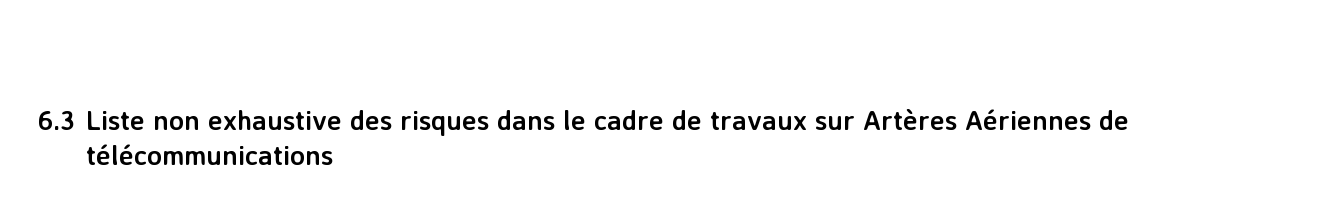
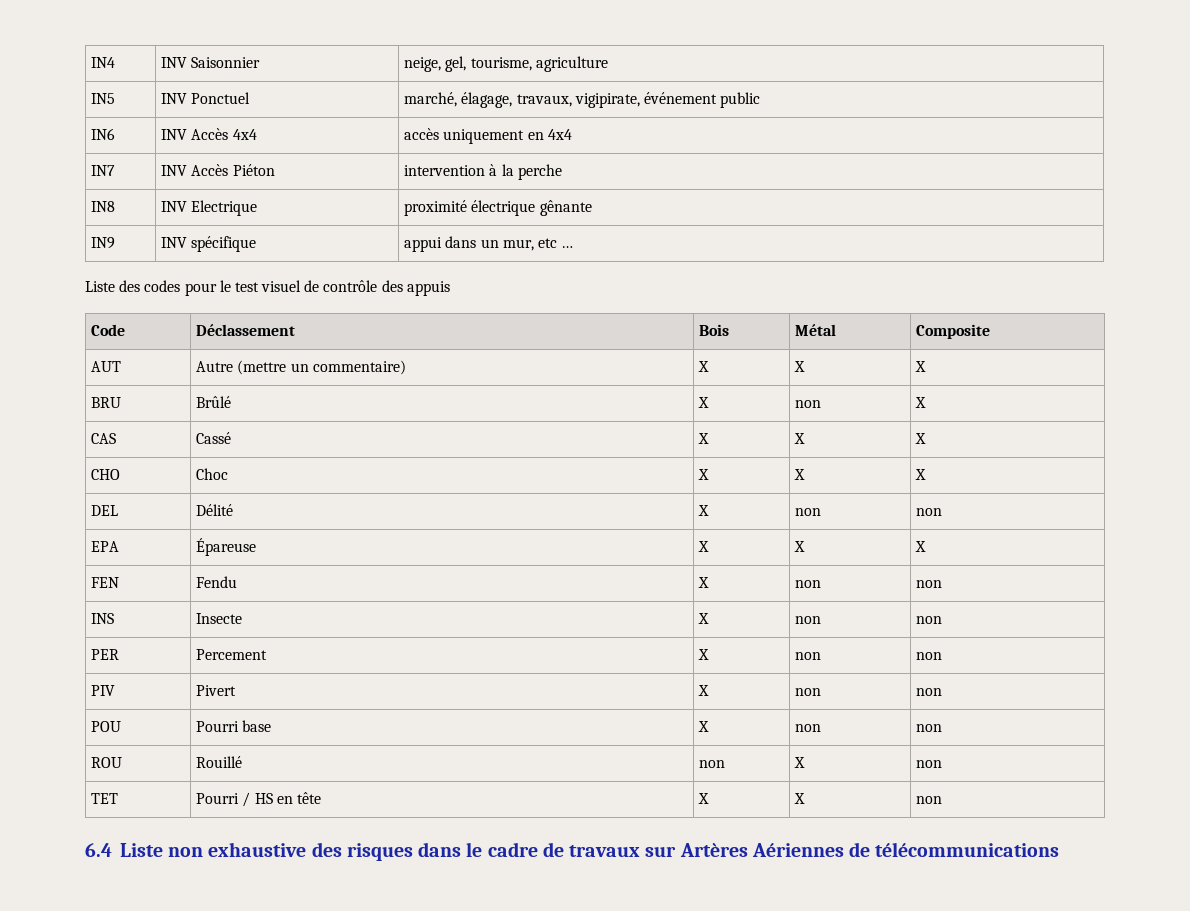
- 6.3 Liste non exhaustive des risques dans le cadre de travaux sur Artères Aériennes de télécommunications
+ IN4 | INV Saisonnier | neige, gel, tourisme, agriculture
+ IN5 | INV Ponctuel | marché, élagage, travaux, vigipirate, événement public
+ IN6 | INV Accès 4x4 | accès uniquement en 4x4
+ IN7 | INV Accès Piéton | intervention à la perche
+ IN8 | INV Electrique | proximité électrique gênante
+ IN9 | INV spécifique | appui dans un mur, etc …
+ Liste des codes pour le test visuel de contrôle des appuis
+ Code | Déclassement | Bois | Métal | Composite
+ AUT | Autre (mettre un commentaire) | X | X | X
+ BRU | Brûlé | X | non | X
+ CAS | Cassé | X | X | X
+ CHO | Choc | X | X | X
+ DEL | Délité | X | non | non
+ EPA | Épareuse | X | X | X
+ FEN | Fendu | X | non | non
+ INS | Insecte | X | non | non
+ PER | Percement | X | non | non
+ PIV | Pivert | X | non | non
+ POU | Pourri base | X | non | non
+ ROU | Rouillé | non | X | non
+ TET | Pourri / HS en tête | X | X | non
+ 6.4 Liste non exhaustive des risques dans le cadre de travaux sur Artères Aériennes de télécommunications

